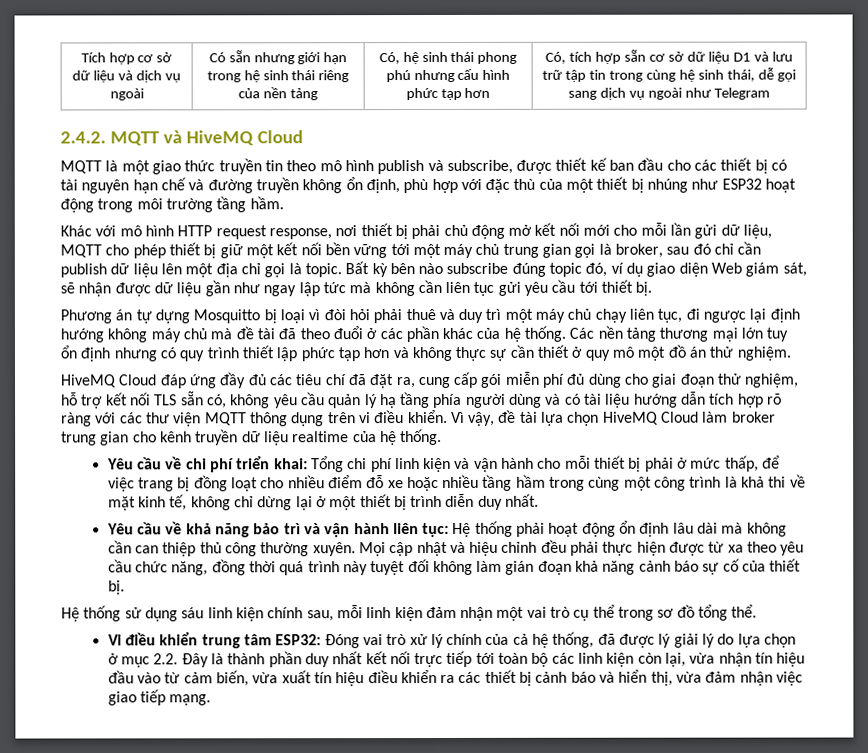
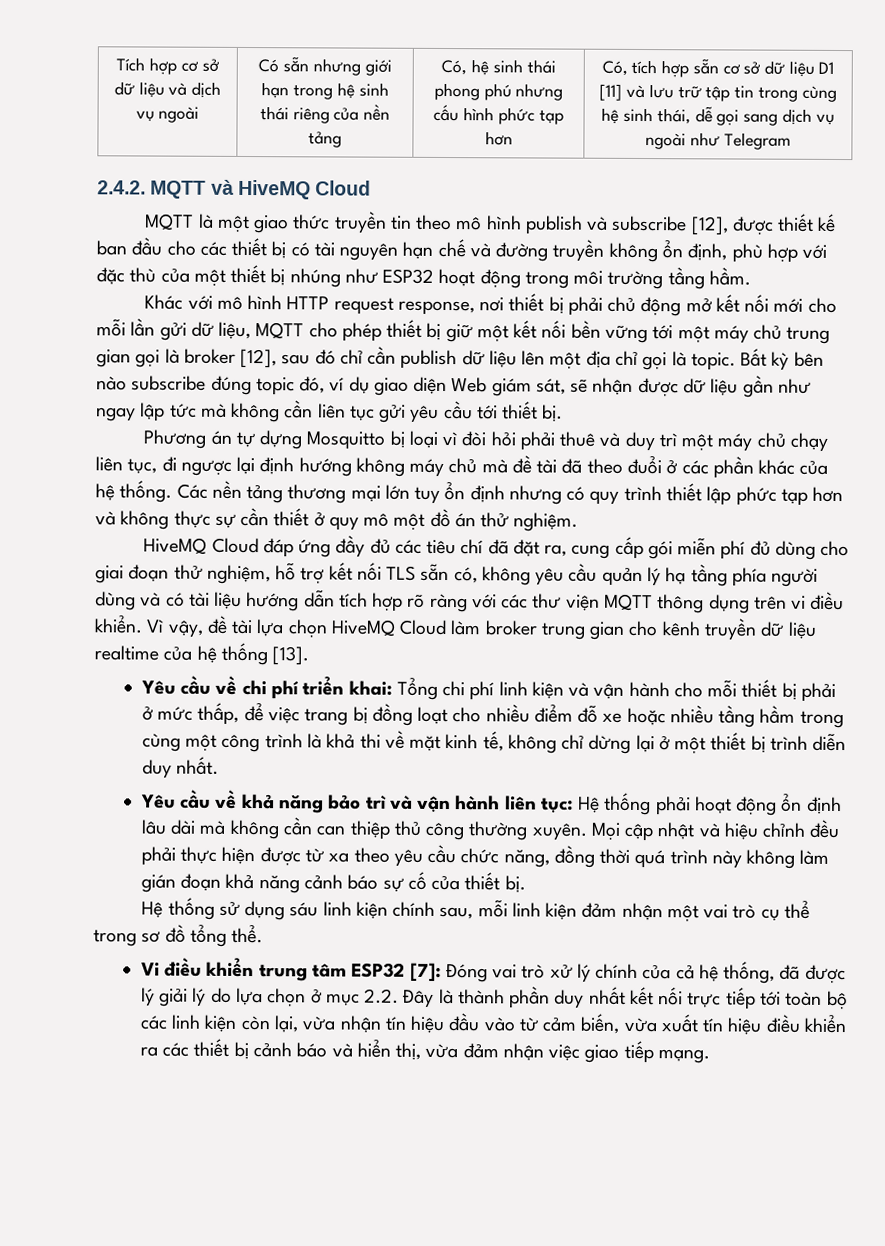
- Có, tích hợp sẵn cơ sở dữ liệu D1 và lưu trữ tập tin trong cùng hệ sinh thái, dễ gọi sang dịch vụ ngoài như Telegram
+ Có, tích hợp sẵn cơ sở dữ liệu D1 [11] và lưu trữ tập tin trong cùng hệ sinh thái, dễ gọi sang dịch vụ ngoài như Telegram
- MQTT là một giao thức truyền tin theo mô hình publish và subscribe, được thiết kế ban đầu cho các thiết bị có tài nguyên hạn chế và đường truyền không ổn định, phù hợp với đặc thù của một thiết bị nhúng như ESP32 hoạt động trong môi trường tầng hầm.
+ MQTT là một giao thức truyền tin theo mô hình publish và subscribe [12], được thiết kế ban đầu cho các thiết bị có tài nguyên hạn chế và đường truyền không ổn định, phù hợp với đặc thù của một thiết bị nhúng như ESP32 hoạt động trong môi trường tầng hầm.
- Khác với mô hình HTTP request response, nơi thiết bị phải chủ động mở kết nối mới cho mỗi lần gửi dữ liệu, MQTT cho phép thiết bị giữ một kết nối bền vững tới một máy chủ trung gian gọi là broker, sau đó chỉ cần publish dữ liệu lên một địa chỉ gọi là topic.
+ Khác với mô hình HTTP request response, nơi thiết bị phải chủ động mở kết nối mới cho mỗi lần gửi dữ liệu, MQTT cho phép thiết bị giữ một kết nối bền vững tới một máy chủ trung gian gọi là broker [12], sau đó chỉ cần publish dữ liệu lên một địa chỉ gọi là topic.
- Vì vậy, đề tài lựa chọn HiveMQ Cloud làm broker trung gian cho kênh truyền dữ liệu realtime của hệ thống.
+ Vì vậy, đề tài lựa chọn HiveMQ Cloud làm broker trung gian cho kênh truyền dữ liệu realtime của hệ thống [13].
- Mọi cập nhật và hiệu chỉnh đều phải thực hiện được từ xa theo yêu cầu chức năng, đồng thời quá trình này tuyệt đối không làm gián đoạn khả năng cảnh báo sự cố của thiết bị.
+ Mọi cập nhật và hiệu chỉnh đều phải thực hiện được từ xa theo yêu cầu chức năng, đồng thời quá trình này không làm gián đoạn khả năng cảnh báo sự cố của thiết bị.
- Vi điều khiển trung tâm ESP32:
+ Vi điều khiển trung tâm ESP32 [7]:

